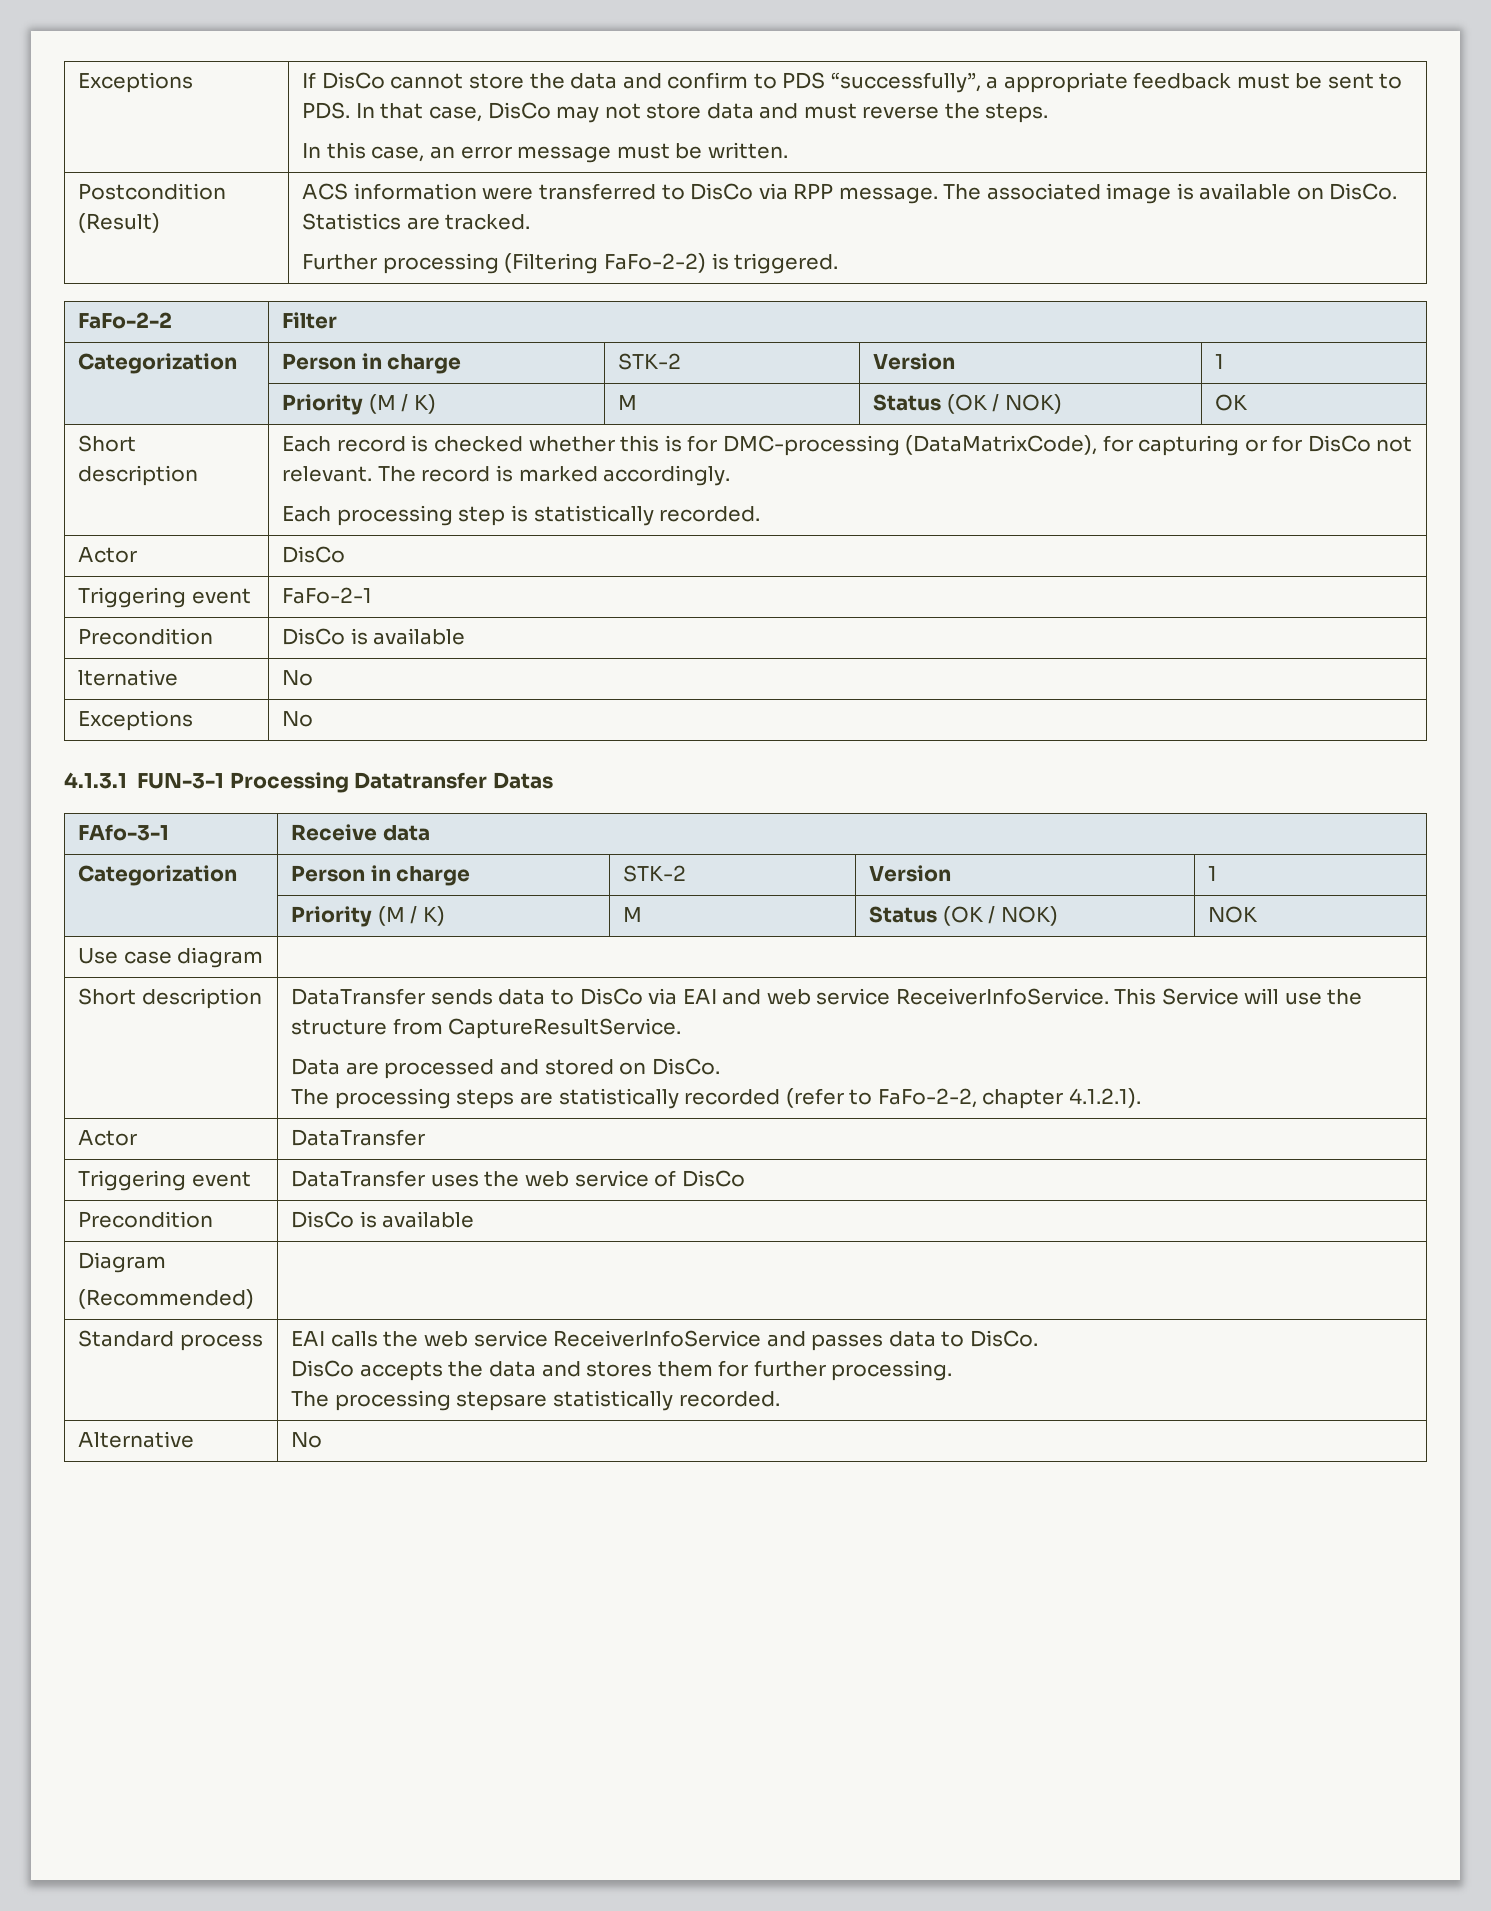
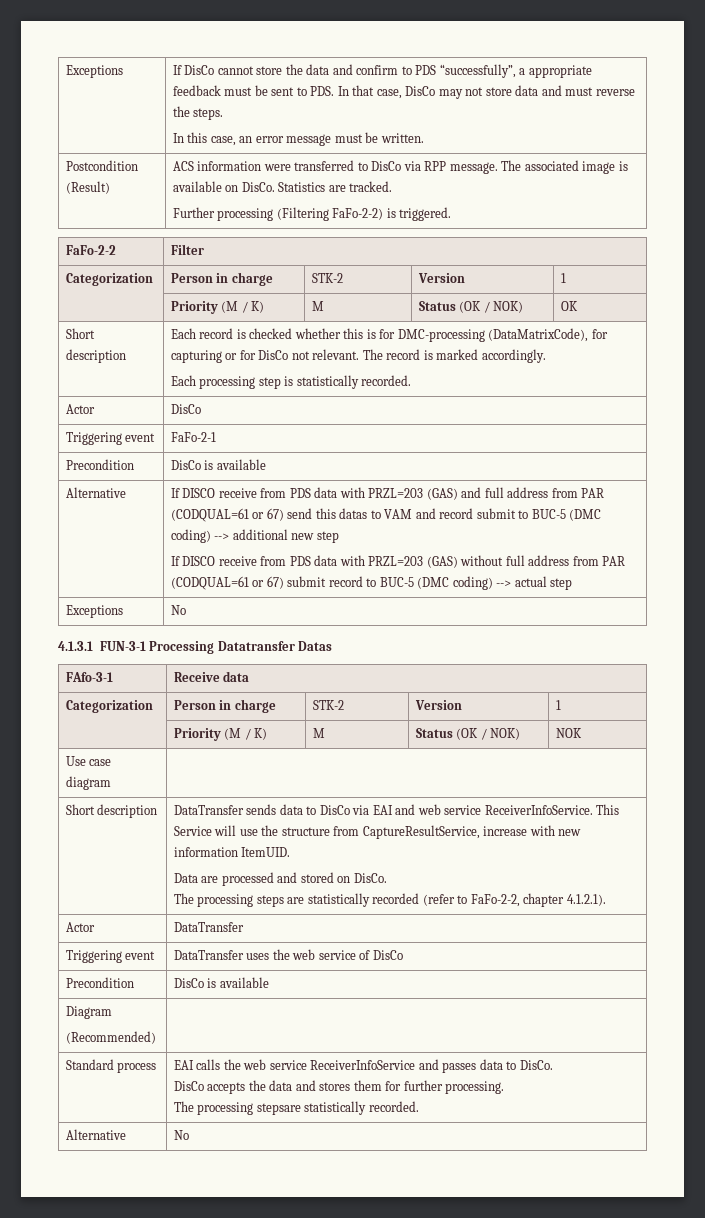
- lternative | No
+ Alternative | If DISCO receive from PDS data with PRZL=203 (GAS) and full address from PAR (CODQUAL=61 or 67) send this datas to VAM and record submit to BUC-5 (DMC coding) --> additional new step
+ If DISCO receive from PDS data with PRZL=203 (GAS) without full address from PAR (CODQUAL=61 or 67) submit record to BUC-5 (DMC coding) --> actual step
- This Service will use the structure from CaptureResultService.
+ This Service will use the structure from CaptureResultService, increase with new information ItemUID.

